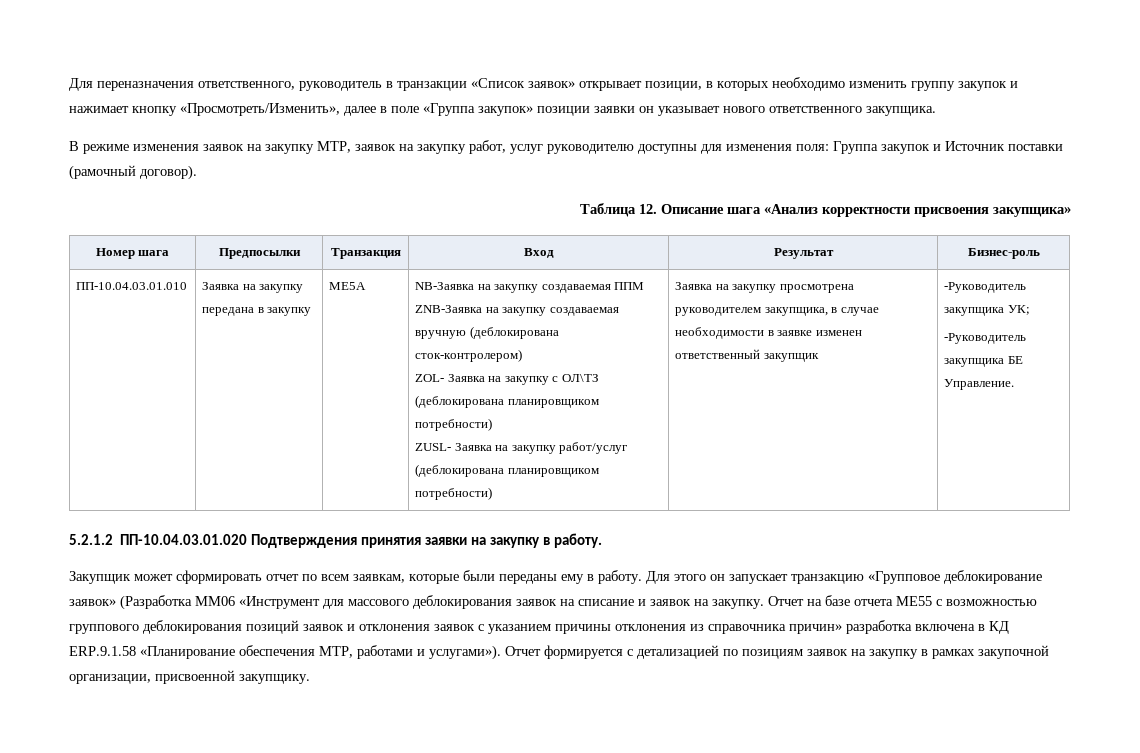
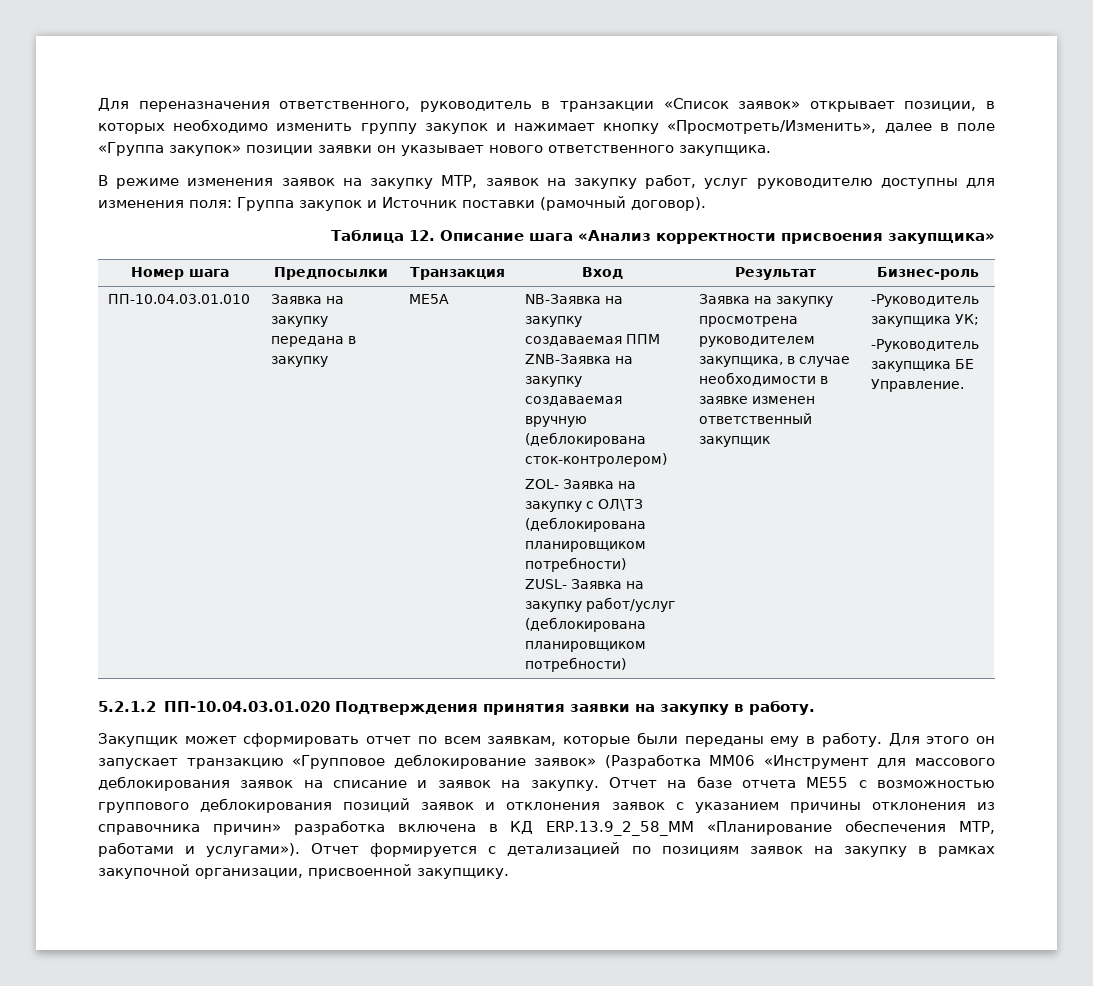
- Отчет на базе отчета ME55 с возможностью группового деблокирования позиций заявок и отклонения заявок с указанием причины отклонения из справочника причин» разработка включена в КД ERP.9.1.58 «Планирование обеспечения МТР, работами и услугами»).
+ Отчет на базе отчета ME55 с возможностью группового деблокирования позиций заявок и отклонения заявок с указанием причины отклонения из справочника причин» разработка включена в КД ERP.13.9_2_58_MM «Планирование обеспечения МТР, работами и услугами»).

